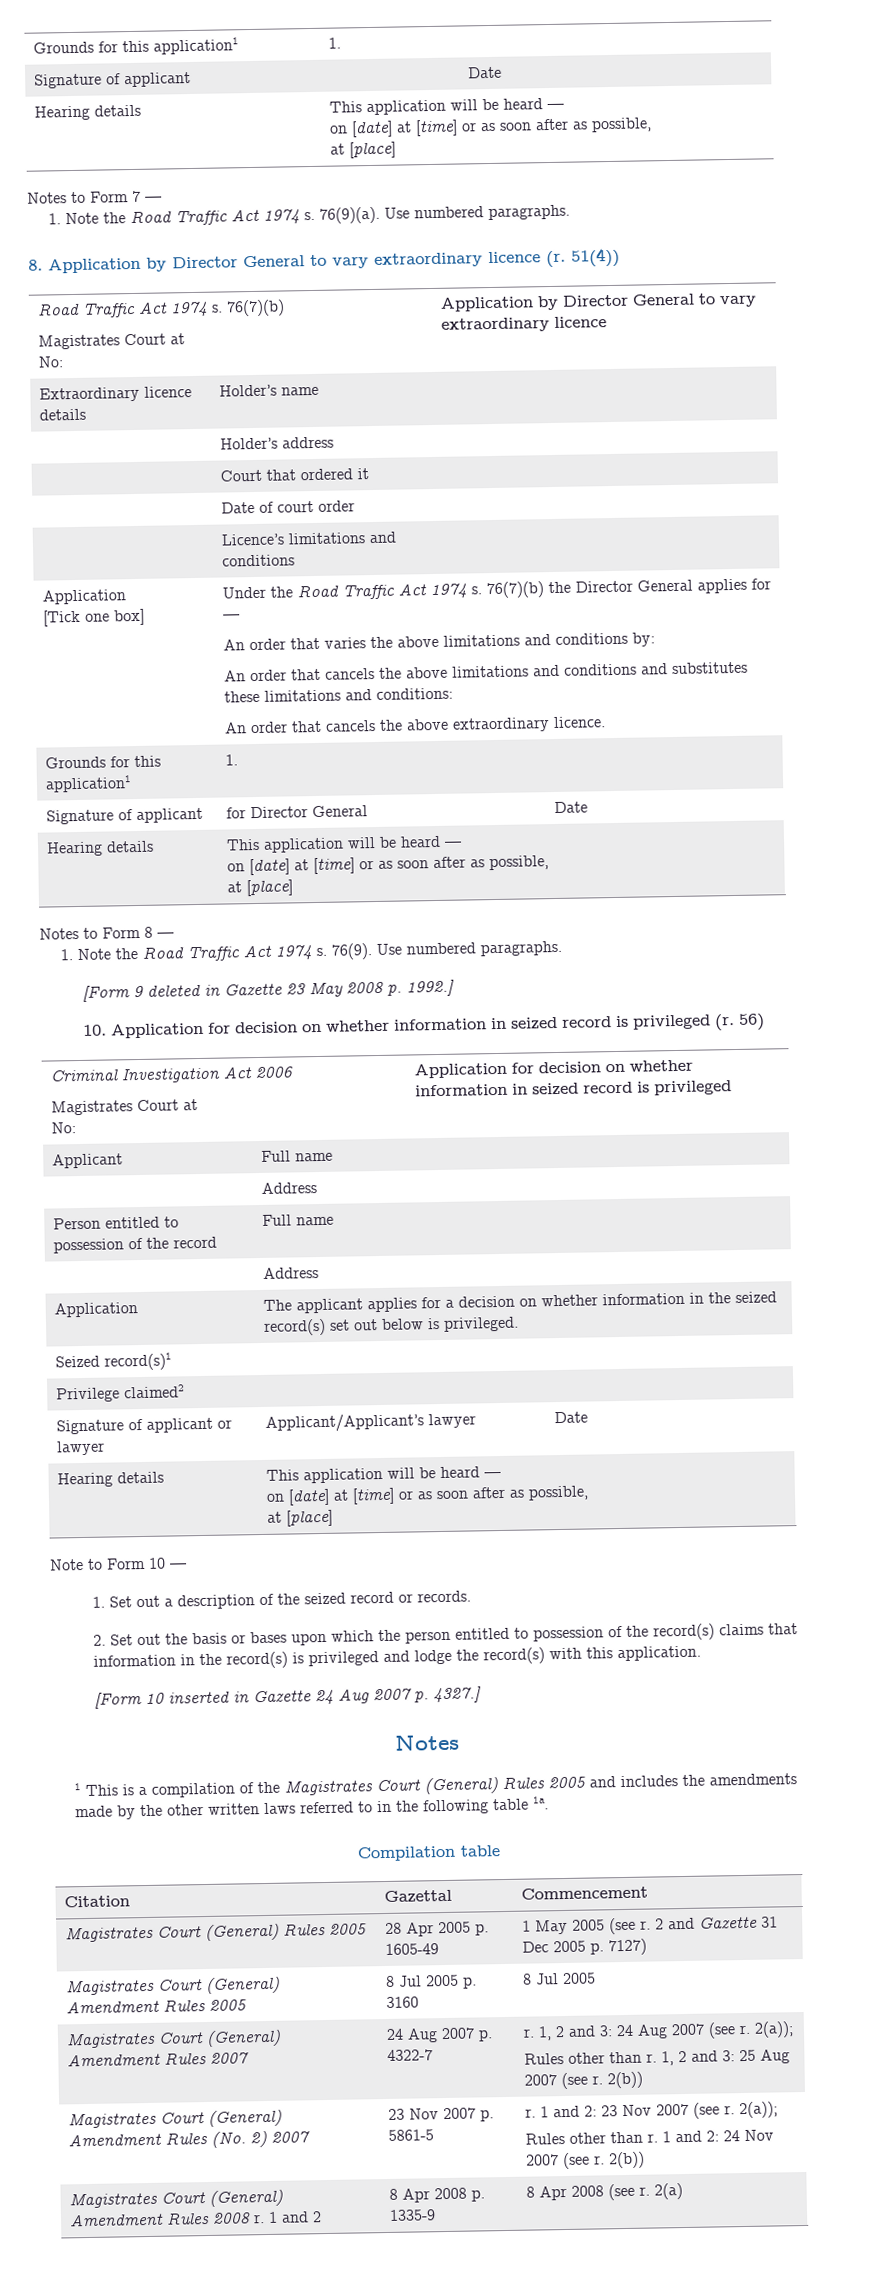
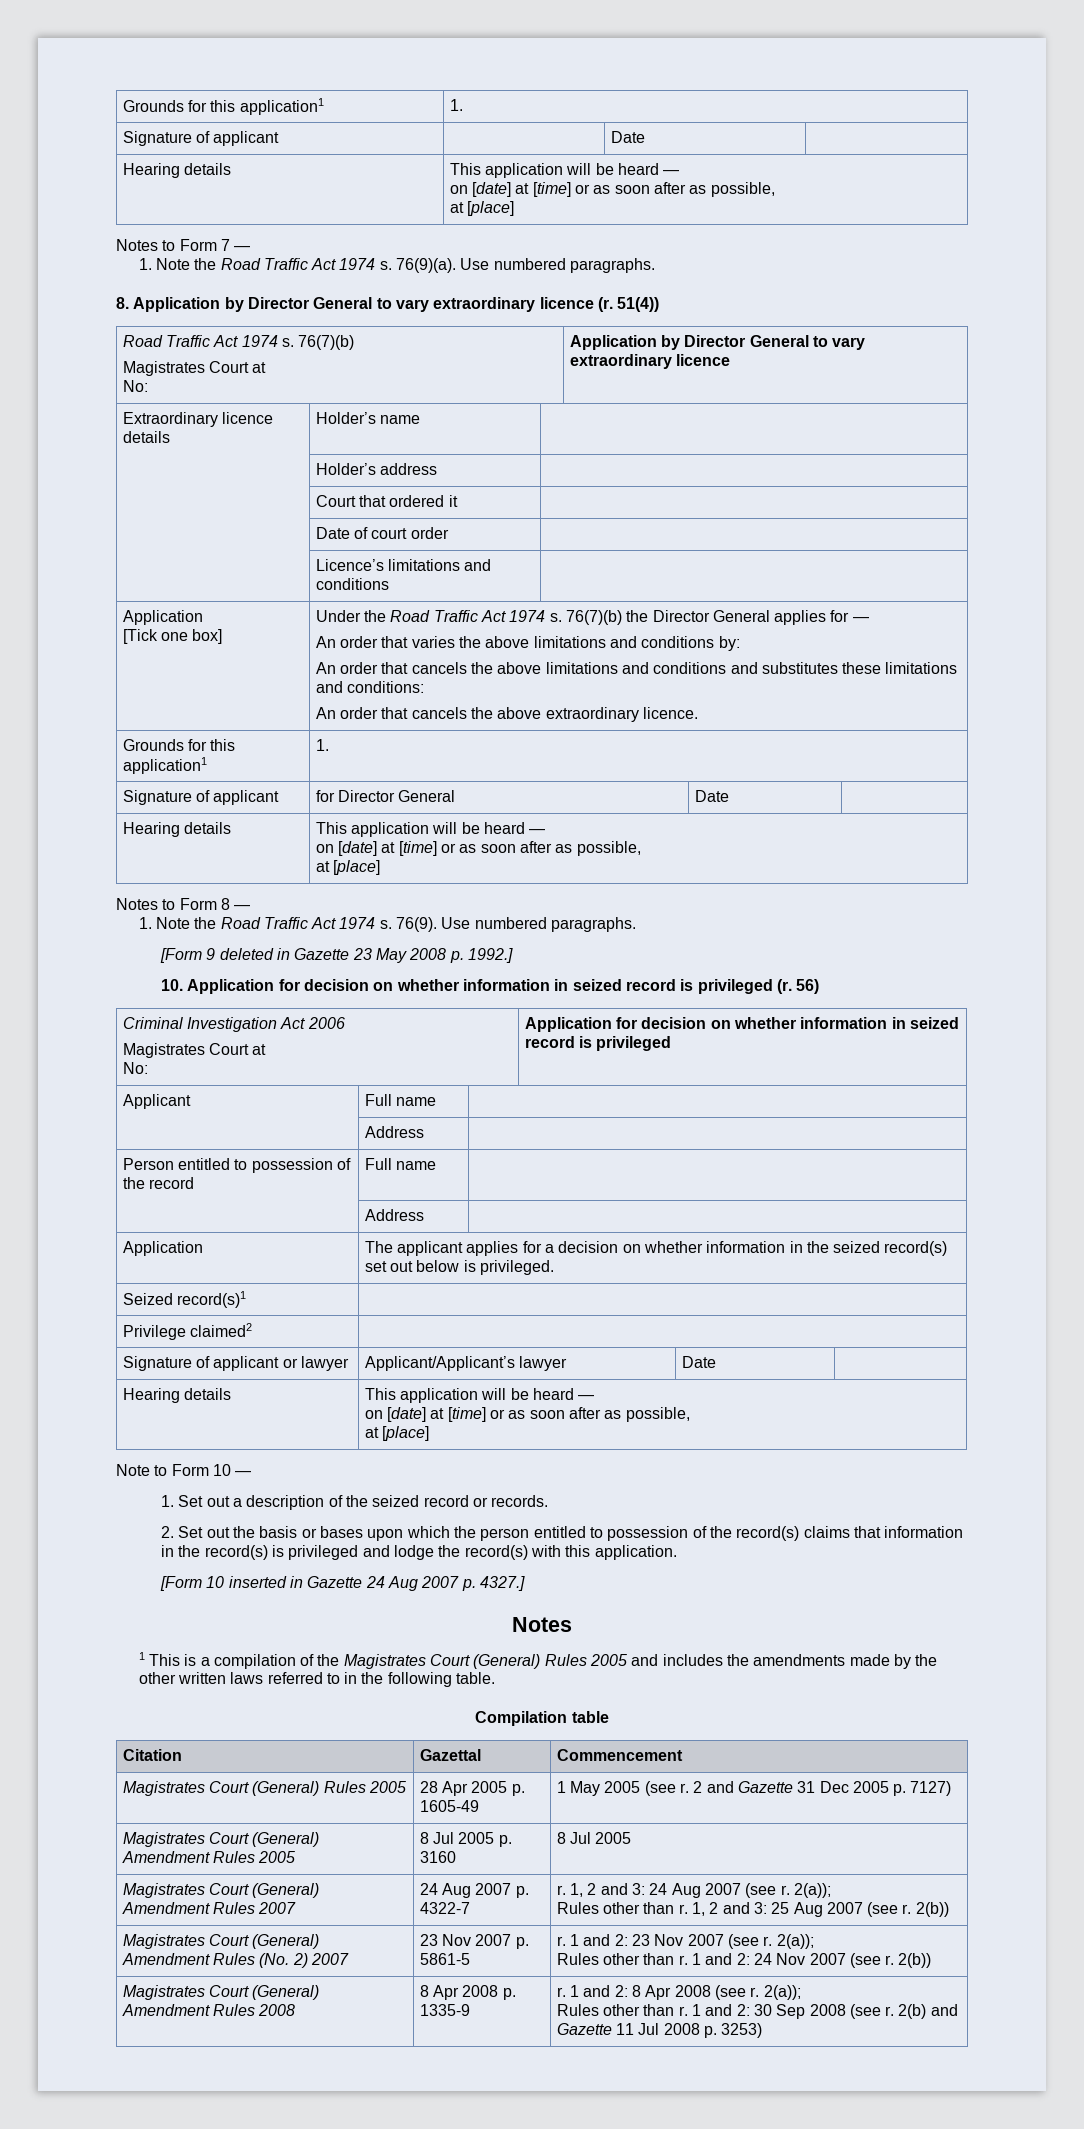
- 1 This is a compilation of the Magistrates Court (General) Rules 2005 and includes the amendments made by the other written laws referred to in the following table 1a.
+ 1 This is a compilation of the Magistrates Court (General) Rules 2005 and includes the amendments made by the other written laws referred to in the following table.
- Magistrates Court (General) Amendment Rules 2008 r. 1 and 2
+ Magistrates Court (General) Amendment Rules 2008
- 8 Apr 2008 (see r. 2(a)
+ r. 1 and 2: 8 Apr 2008 (see r. 2(a));
+ Rules other than r. 1 and 2: 30 Sep 2008 (see r. 2(b) and Gazette 11 Jul 2008 p. 3253)

